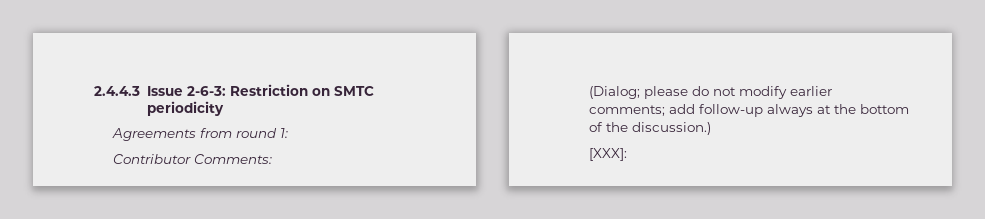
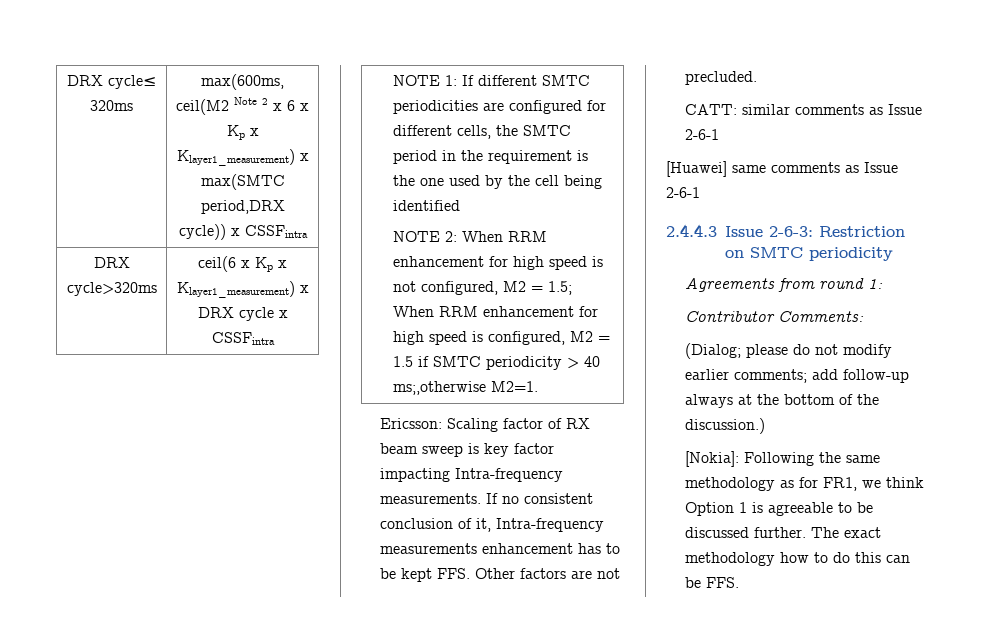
+ DRX cycle≤ 320ms | max(600ms, ceil(M2 Note 2 x 6 x Kp x Klayer1_measurement) x max(SMTC period,DRX cycle)) x CSSFintra
+ DRX cycle>320ms | ceil(6 x Kp x Klayer1_measurement) x DRX cycle x CSSFintra
+ NOTE 1: If different SMTC periodicities are configured for different cells, the SMTC period in the requirement is the one used by the cell being identified
+ NOTE 2: When RRM enhancement for high speed is not configured, M2 = 1.5; When RRM enhancement for high speed is configured, M2 = 1.5 if SMTC periodicity > 40 ms;,otherwise M2=1.
+ Ericsson: Scaling factor of RX beam sweep is key factor impacting Intra-frequency measurements. If no consistent conclusion of it, Intra-frequency measurements enhancement has to be kept FFS. Other factors are not precluded.
+ CATT: similar comments as Issue 2-6-1
+ [Huawei] same comments as Issue 2-6-1
- [XXX]:
+ [Nokia]: Following the same methodology as for FR1, we think Option 1 is agreeable to be discussed further. The exact methodology how to do this can be FFS.

